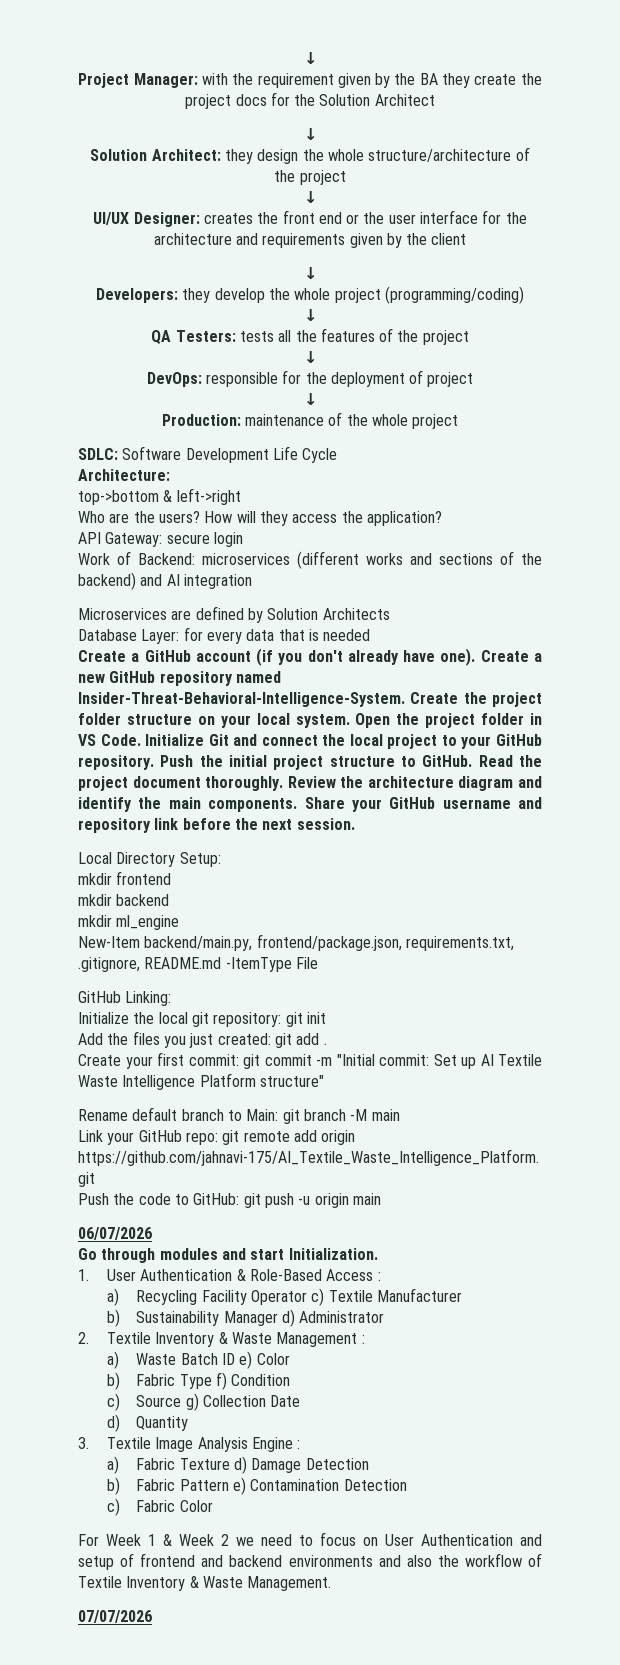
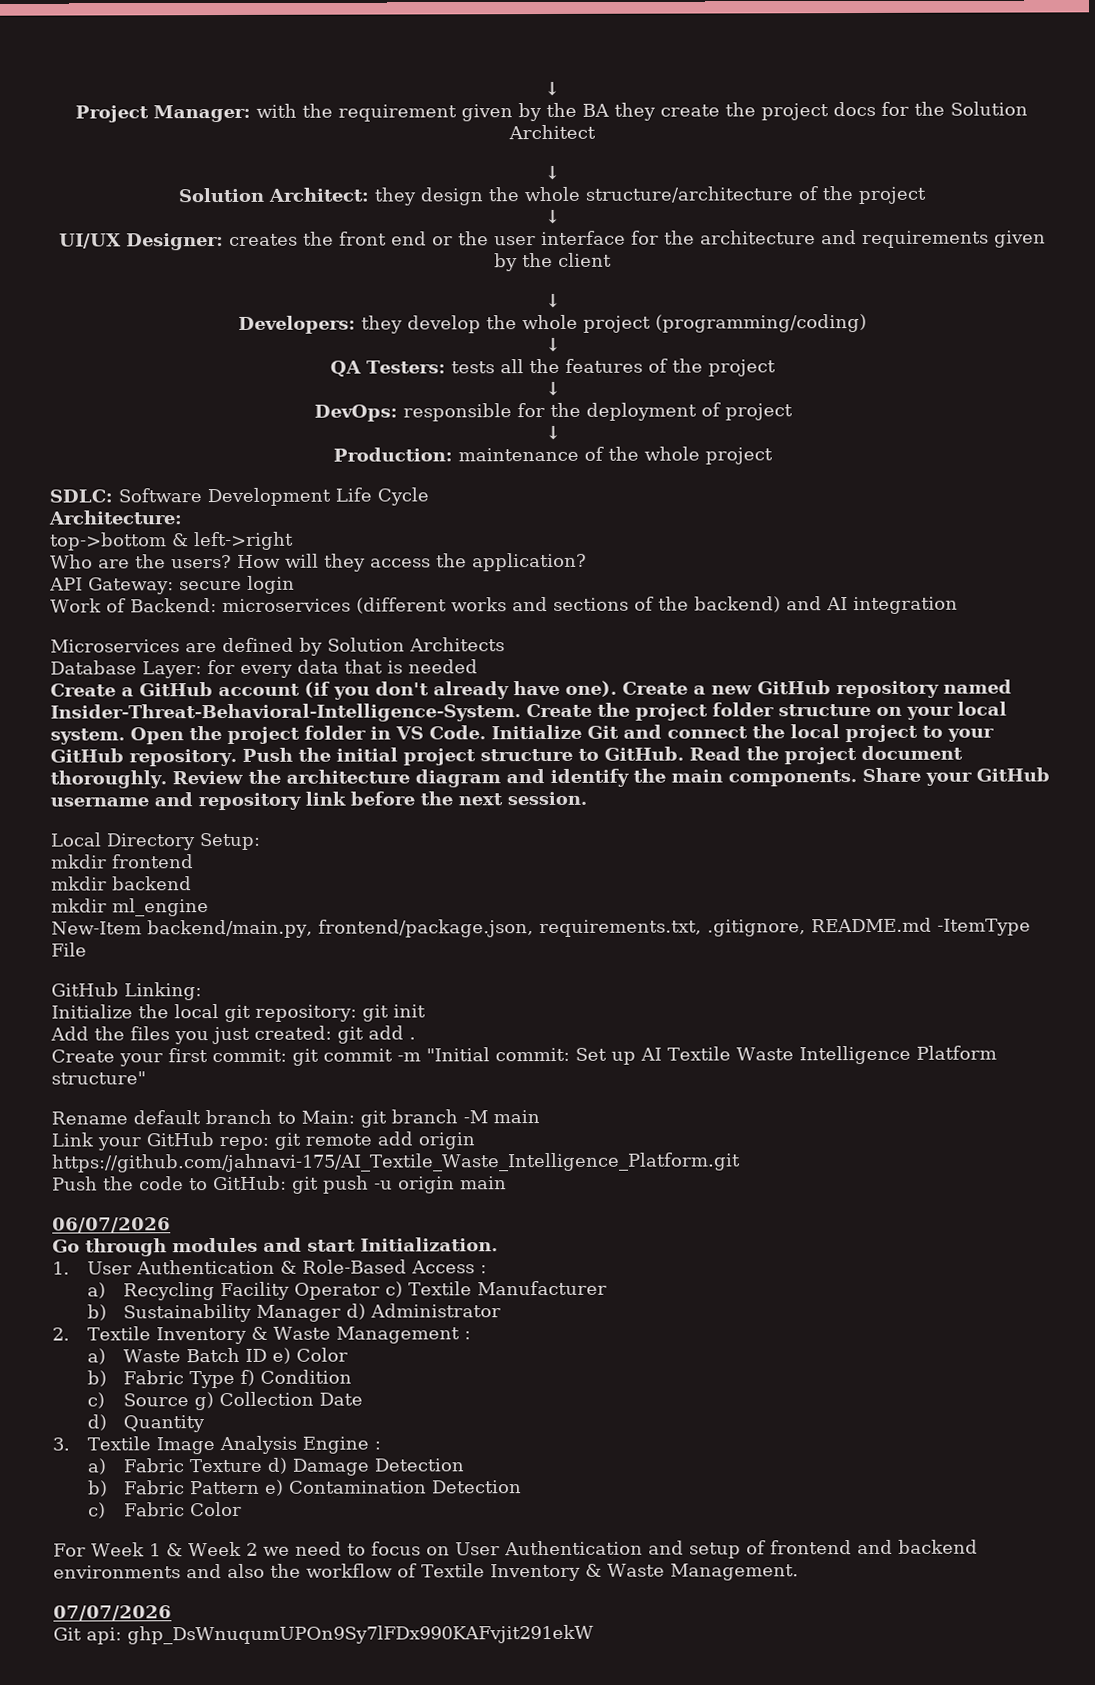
+ Git api: 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

